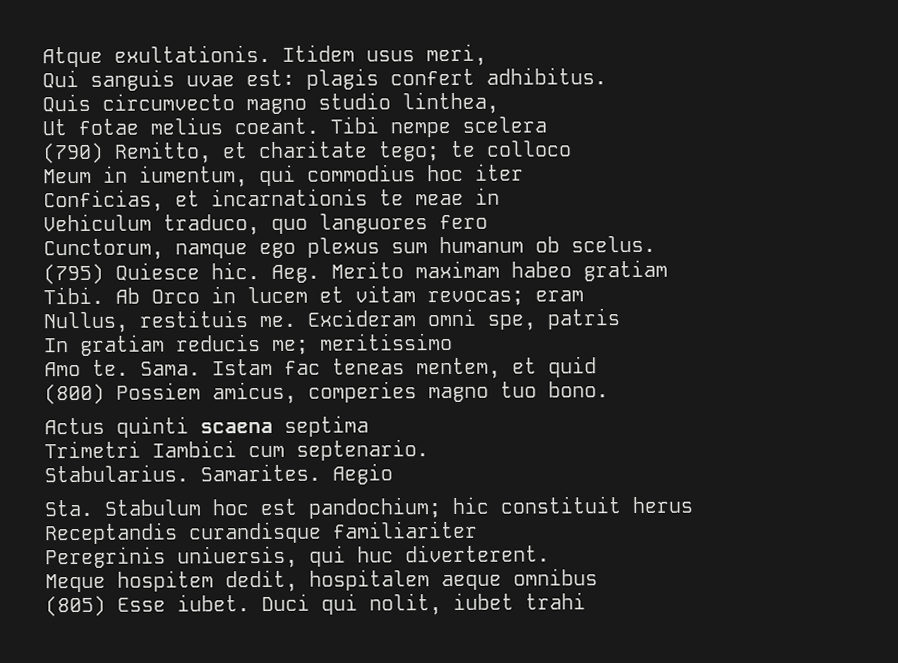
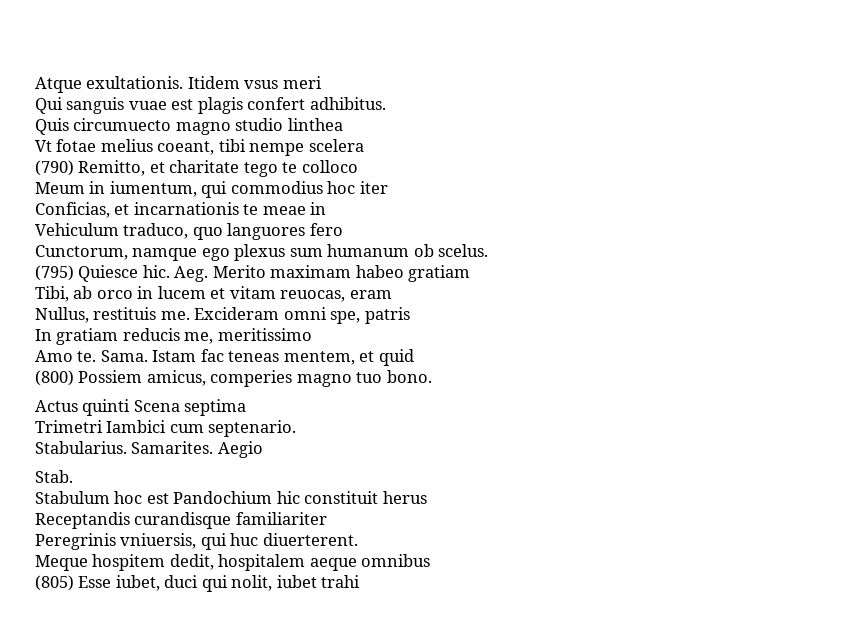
- Itidem usus meri,
+ Itidem vsus meri
- Qui sanguis uvae est: plagis confert adhibitus.
+ Qui sanguis vuae est plagis confert adhibitus.
- Quis circumvecto magno studio linthea,
- Ut fotae melius coeant. Tibi nempe scelera
+ Quis circumuecto magno studio linthea
+ Vt fotae melius coeant, tibi nempe scelera
- (790) Remitto, et charitate tego; te colloco
+ (790) Remitto, et charitate tego te colloco
- Tibi. Ab Orco in lucem et vitam revocas; eram
+ Tibi, ab orco in lucem et vitam reuocas, eram
- In gratiam reducis me; meritissimo
+ In gratiam reducis me, meritissimo
- Actus quinti scaena septima
+ Actus quinti Scena septima
- Sta. Stabulum hoc est pandochium; hic constituit herus
+ Stab.
+ Stabulum hoc est Pandochium hic constituit herus
- Peregrinis uniuersis, qui huc diverterent.
+ Peregrinis vniuersis, qui huc diuerterent.
- (805) Esse iubet. Duci qui nolit, iubet trahi
+ (805) Esse iubet, duci qui nolit, iubet trahi

